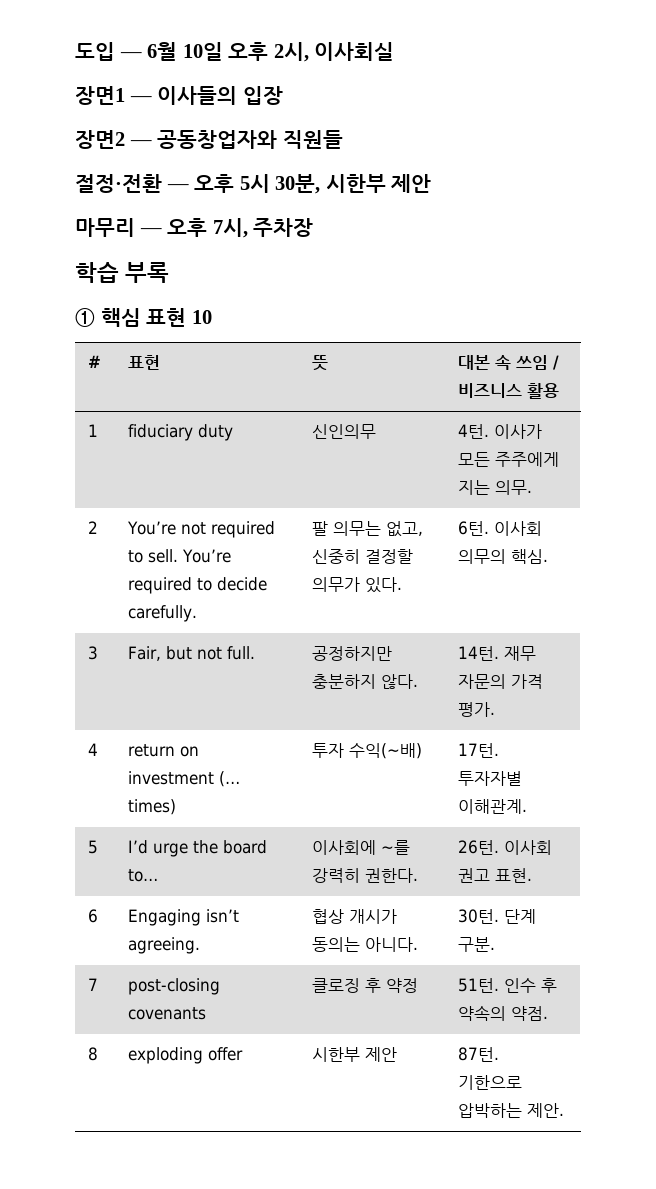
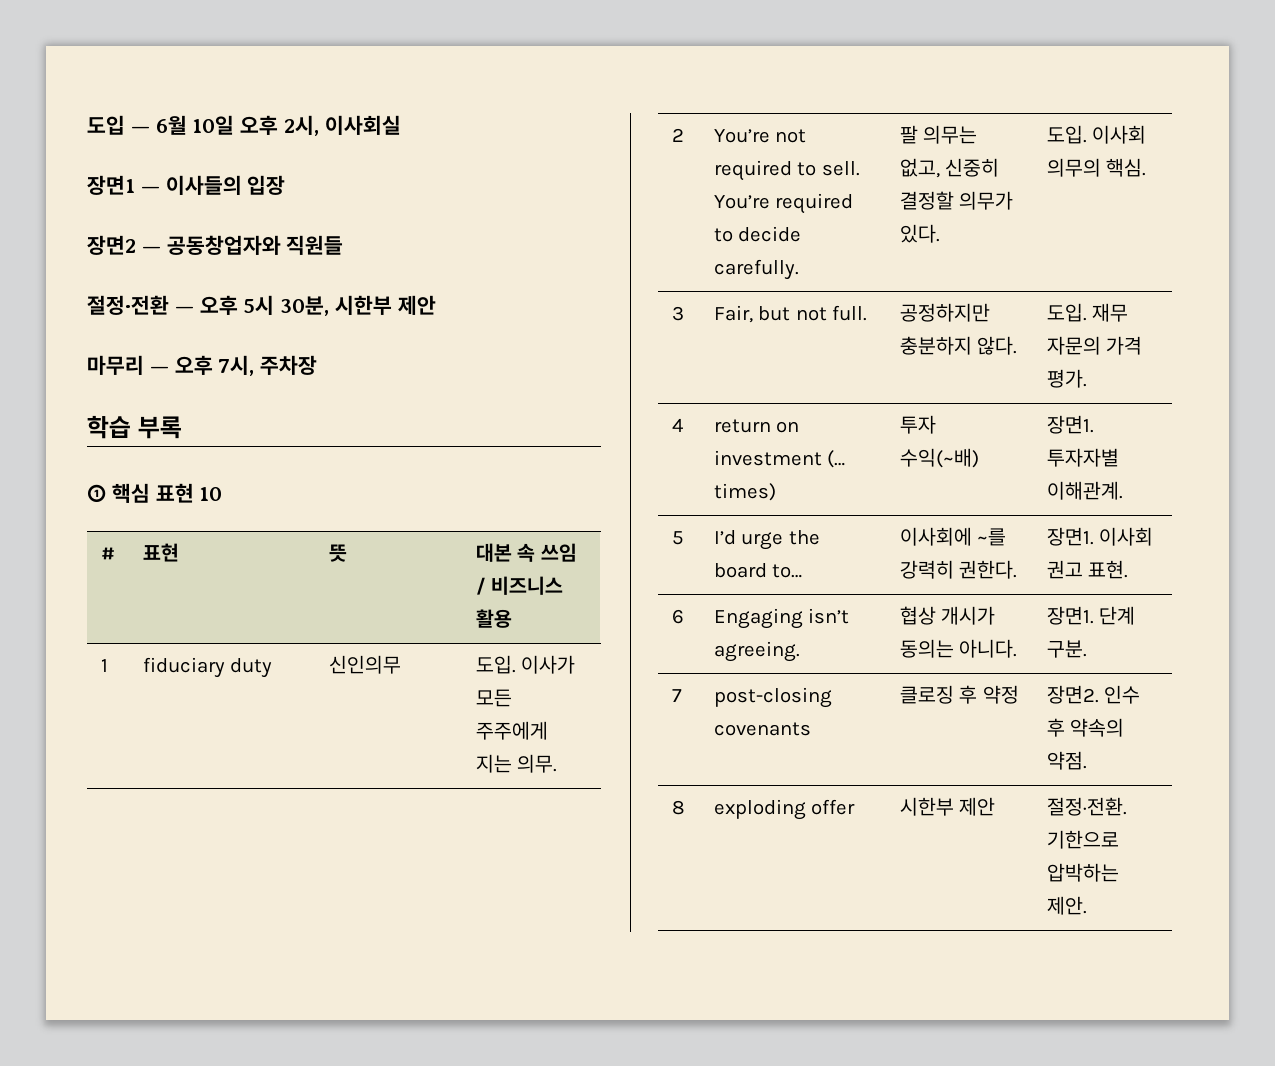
- 1 | fiduciary duty | 신인의무 | 4턴. 이사가 모든 주주에게 지는 의무.
+ 1 | fiduciary duty | 신인의무 | 도입. 이사가 모든 주주에게 지는 의무.
- 2 | You’re not required to sell. You’re required to decide carefully. | 팔 의무는 없고, 신중히 결정할 의무가 있다. | 6턴. 이사회 의무의 핵심.
+ 2 | You’re not required to sell. You’re required to decide carefully. | 팔 의무는 없고, 신중히 결정할 의무가 있다. | 도입. 이사회 의무의 핵심.
- 3 | Fair, but not full. | 공정하지만 충분하지 않다. | 14턴. 재무 자문의 가격 평가.
+ 3 | Fair, but not full. | 공정하지만 충분하지 않다. | 도입. 재무 자문의 가격 평가.
- 4 | return on investment (… times) | 투자 수익(~배) | 17턴. 투자자별 이해관계.
+ 4 | return on investment (… times) | 투자 수익(~배) | 장면1. 투자자별 이해관계.
- 5 | I’d urge the board to… | 이사회에 ~를 강력히 권한다. | 26턴. 이사회 권고 표현.
+ 5 | I’d urge the board to… | 이사회에 ~를 강력히 권한다. | 장면1. 이사회 권고 표현.
- 6 | Engaging isn’t agreeing. | 협상 개시가 동의는 아니다. | 30턴. 단계 구분.
+ 6 | Engaging isn’t agreeing. | 협상 개시가 동의는 아니다. | 장면1. 단계 구분.
- 7 | post-closing covenants | 클로징 후 약정 | 51턴. 인수 후 약속의 약점.
+ 7 | post-closing covenants | 클로징 후 약정 | 장면2. 인수 후 약속의 약점.
- 8 | exploding offer | 시한부 제안 | 87턴. 기한으로 압박하는 제안.
+ 8 | exploding offer | 시한부 제안 | 절정·전환. 기한으로 압박하는 제안.

